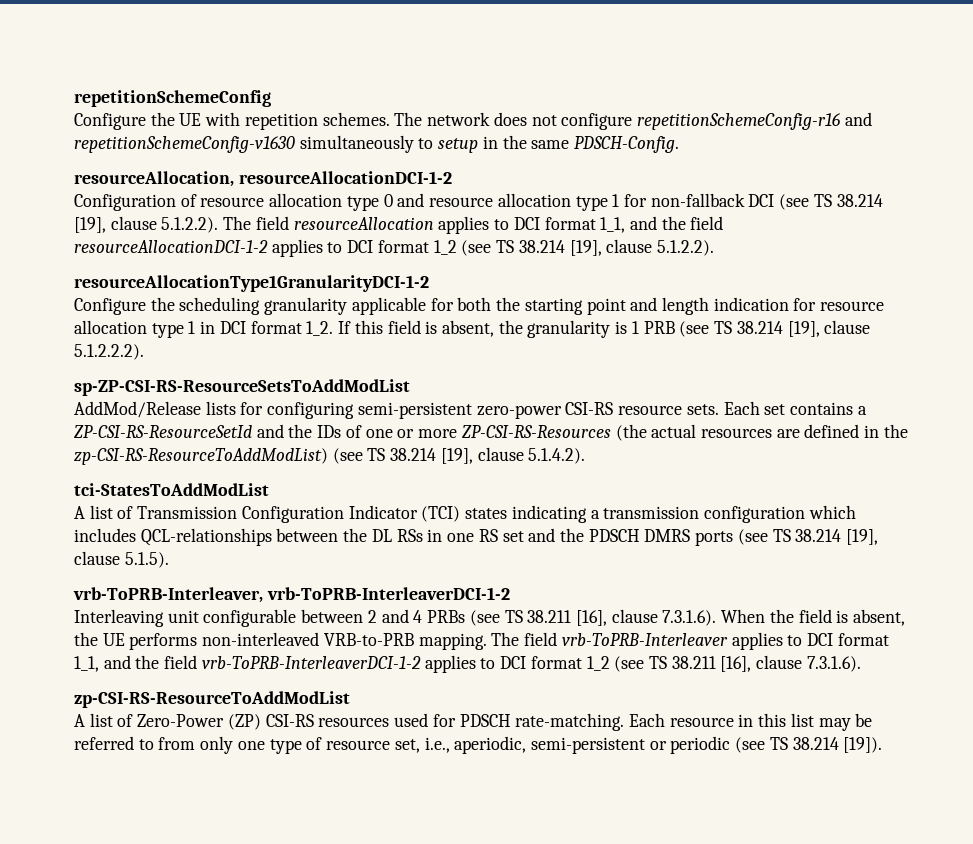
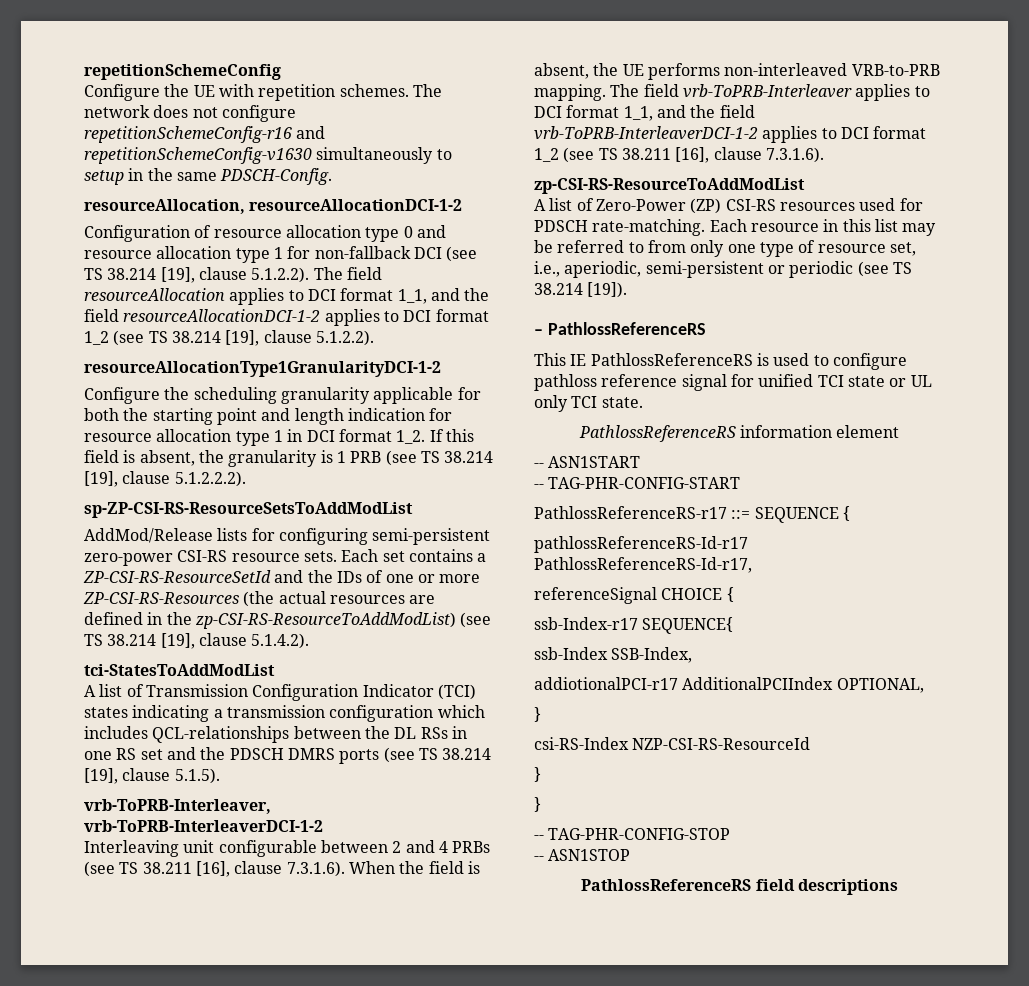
+ – PathlossReferenceRS
+ This IE PathlossReferenceRS is used to configure pathloss reference signal for unified TCI state or UL only TCI state.
+ PathlossReferenceRS information element
+ -- ASN1START
+ -- TAG-PHR-CONFIG-START
+ PathlossReferenceRS-r17 ::= SEQUENCE {
+ pathlossReferenceRS-Id-r17 PathlossReferenceRS-Id-r17,
+ referenceSignal CHOICE {
+ ssb-Index-r17 SEQUENCE{
+ ssb-Index SSB-Index,
+ addiotionalPCI-r17 AdditionalPCIIndex OPTIONAL,
+ }
+ csi-RS-Index NZP-CSI-RS-ResourceId
+ }
+ }
+ -- TAG-PHR-CONFIG-STOP
+ -- ASN1STOP
+ PathlossReferenceRS field descriptions

